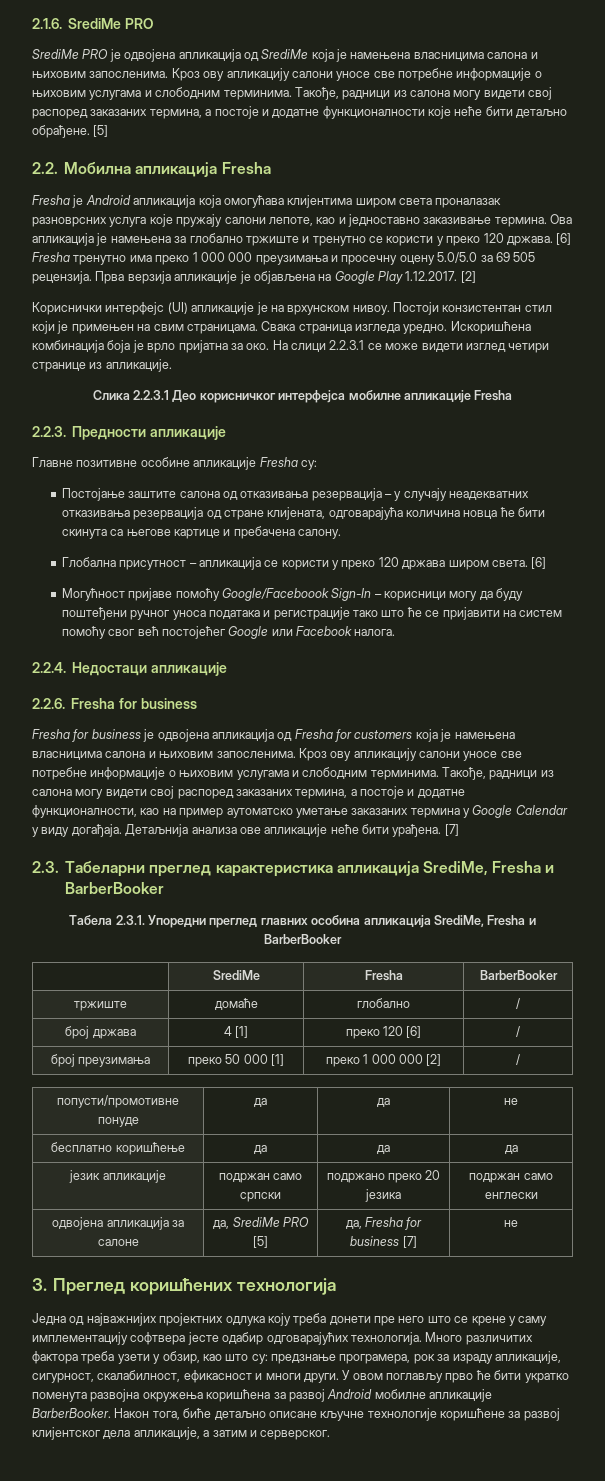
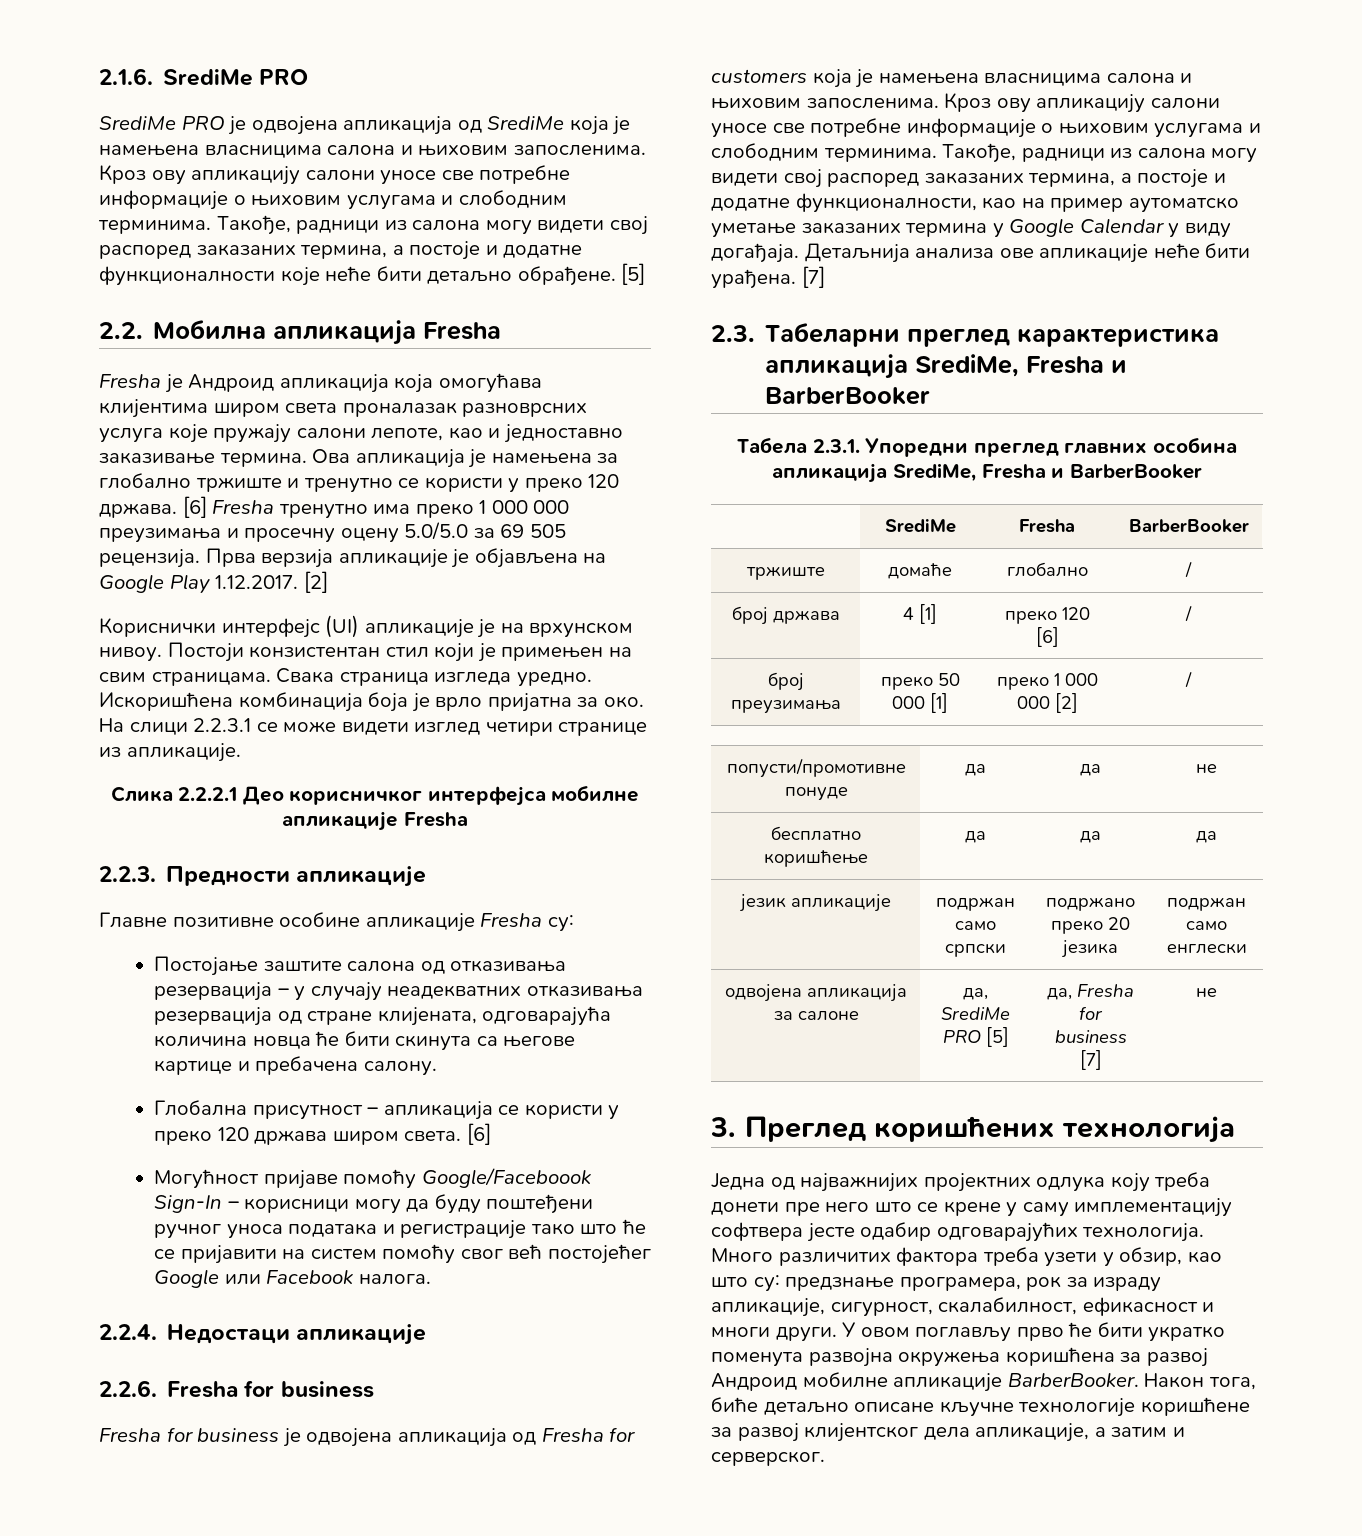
- Fresha је Android апликација која омогућава клијентима широм света проналазак разноврсних услуга које пружају салони лепоте, као и једноставно заказивање термина.
+ Fresha је Андроид апликација која омогућава клијентима широм света проналазак разноврсних услуга које пружају салони лепоте, као и једноставно заказивање термина.
- Слика 2.2.3.1 Део корисничког интерфејса мобилне апликације Fresha
+ Слика 2.2.2.1 Део корисничког интерфејса мобилне апликације Fresha
- У овом поглављу прво ће бити укратко поменута развојна окружења коришћена за развој Android мобилне апликације BarberBooker.
+ У овом поглављу прво ће бити укратко поменута развојна окружења коришћена за развој Андроид мобилне апликације BarberBooker.

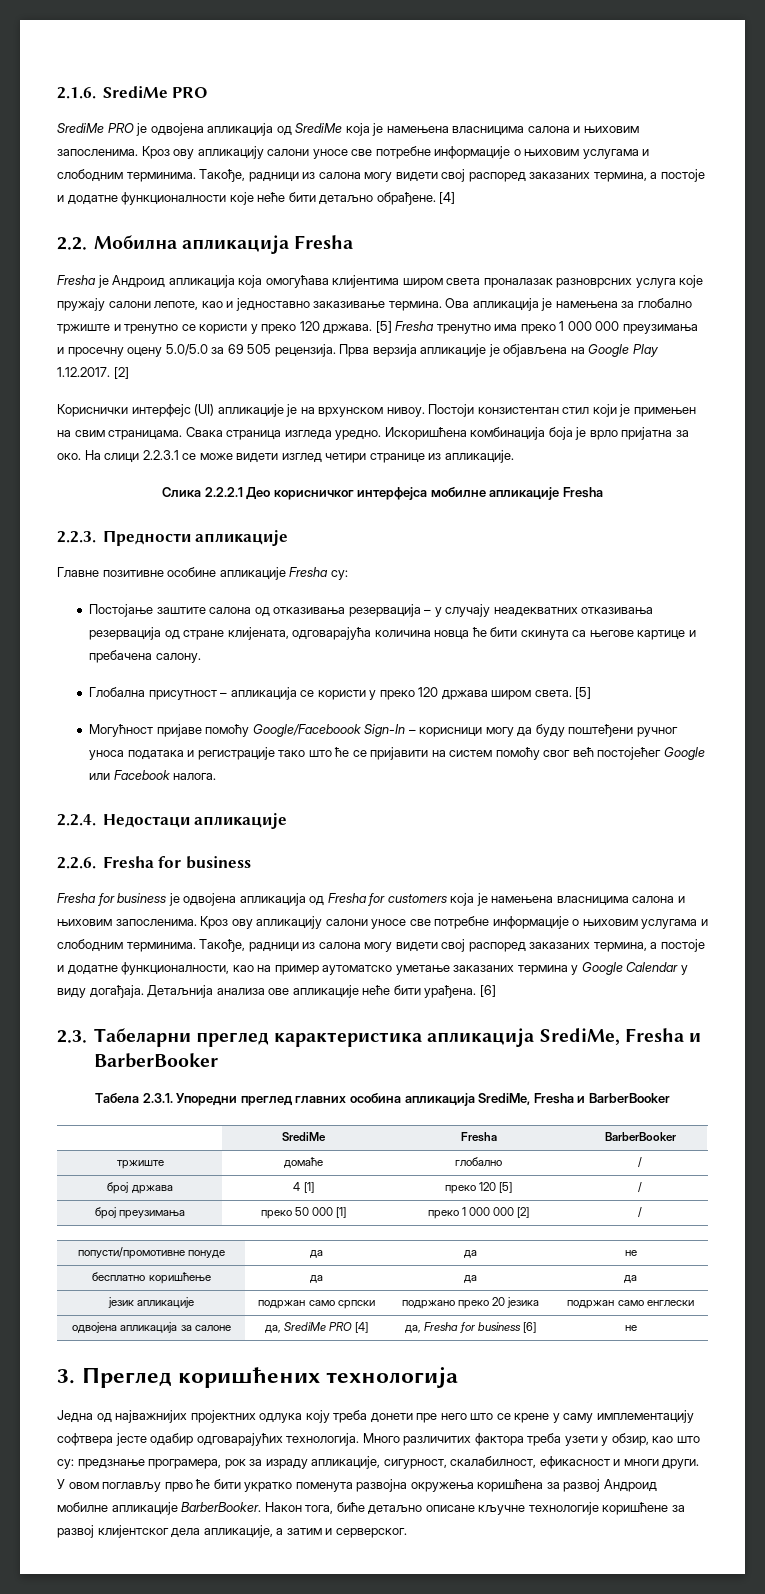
- Такође, радници из салона могу видети свој распоред заказаних термина, а постоје и додатне функционалности које неће бити детаљно обрађене. [5]
+ Такође, радници из салона могу видети свој распоред заказаних термина, а постоје и додатне функционалности које неће бити детаљно обрађене. [4]
- [6] Fresha тренутно има преко 1 000 000 преузимања и просечну оцену 5.0/5.0 за 69 505 рецензија.
+ [5] Fresha тренутно има преко 1 000 000 преузимања и просечну оцену 5.0/5.0 за 69 505 рецензија.
- Глобална присутност – апликација се користи у преко 120 држава широм света. [6]
+ Глобална присутност – апликација се користи у преко 120 држава широм света. [5]
- Детаљнија анализа ове апликације неће бити урађена. [7]
+ Детаљнија анализа ове апликације неће бити урађена. [6]
- број држава | 4 [1] | преко 120 [6] | /
+ број држава | 4 [1] | преко 120 [5] | /
- одвојена апликација за салоне | да, SrediMe PRO [5] | да, Fresha for business [7] | не
+ одвојена апликација за салоне | да, SrediMe PRO [4] | да, Fresha for business [6] | не

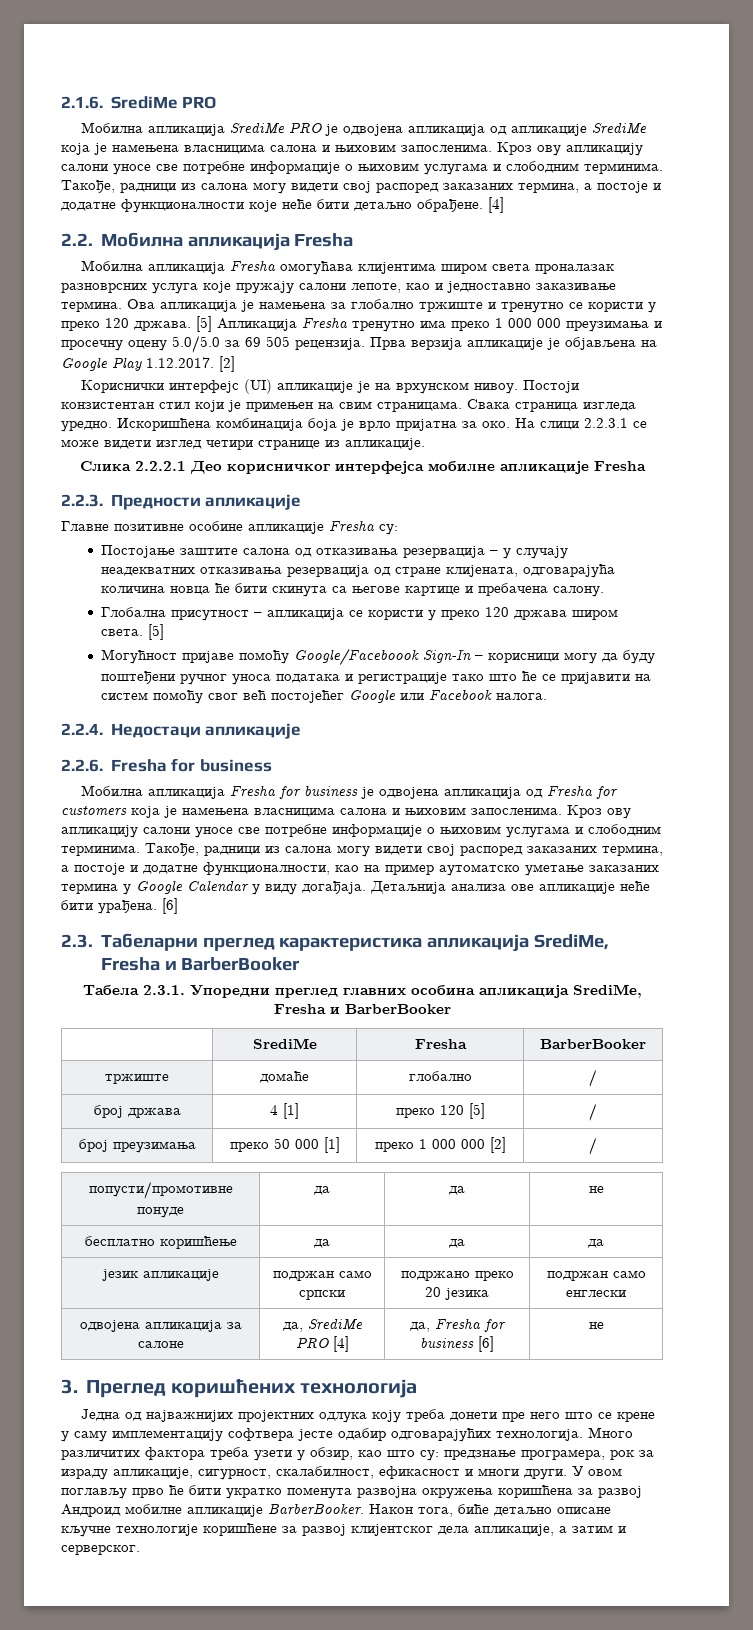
- SrediMe PRO је одвојена апликација од SrediMe која је намењена власницима салона и њиховим запосленима.
+ Мобилна апликација SrediMe PRO је одвојена апликација од апликације SrediMe која је намењена власницима салона и њиховим запосленима.
- Fresha је Андроид апликација која омогућава клијентима широм света проналазак разноврсних услуга које пружају салони лепоте, као и једноставно заказивање термина.
+ Мобилна апликација Fresha омогућава клијентима широм света проналазак разноврсних услуга које пружају салони лепоте, као и једноставно заказивање термина.
- [5] Fresha тренутно има преко 1 000 000 преузимања и просечну оцену 5.0/5.0 за 69 505 рецензија.
+ [5] Апликација Fresha тренутно има преко 1 000 000 преузимања и просечну оцену 5.0/5.0 за 69 505 рецензија.
- Fresha for business је одвојена апликација од Fresha for customers која је намењена власницима салона и њиховим запосленима.
+ Мобилна апликација Fresha for business је одвојена апликација од Fresha for customers која је намењена власницима салона и њиховим запосленима.

